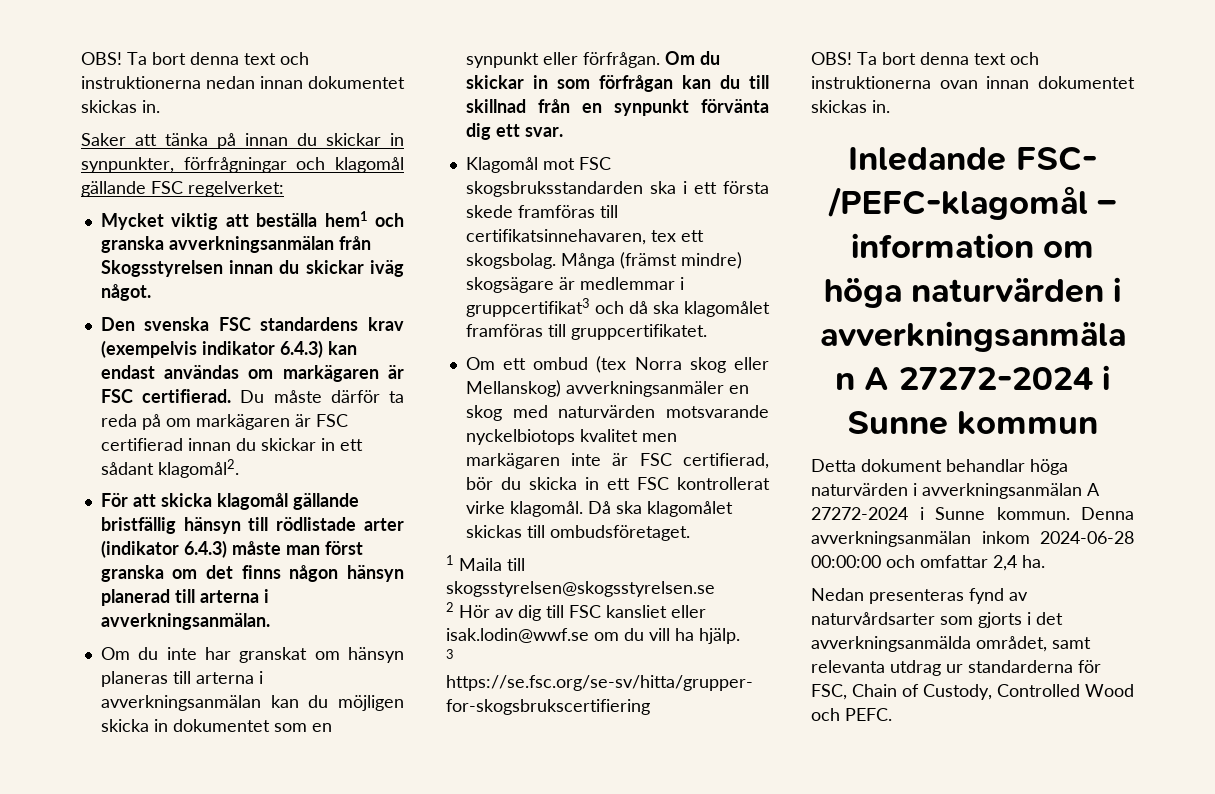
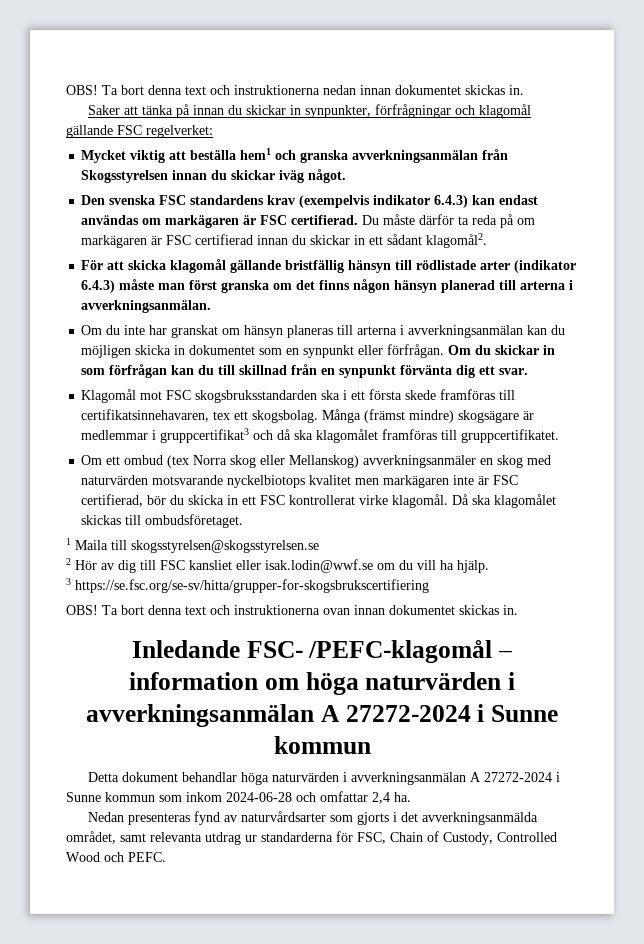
- Detta dokument behandlar höga naturvärden i avverkningsanmälan A 27272-2024 i Sunne kommun. Denna avverkningsanmälan inkom 2024-06-28 00:00:00 och omfattar 2,4 ha.
+ Detta dokument behandlar höga naturvärden i avverkningsanmälan A 27272-2024 i Sunne kommun som inkom 2024-06-28 och omfattar 2,4 ha.

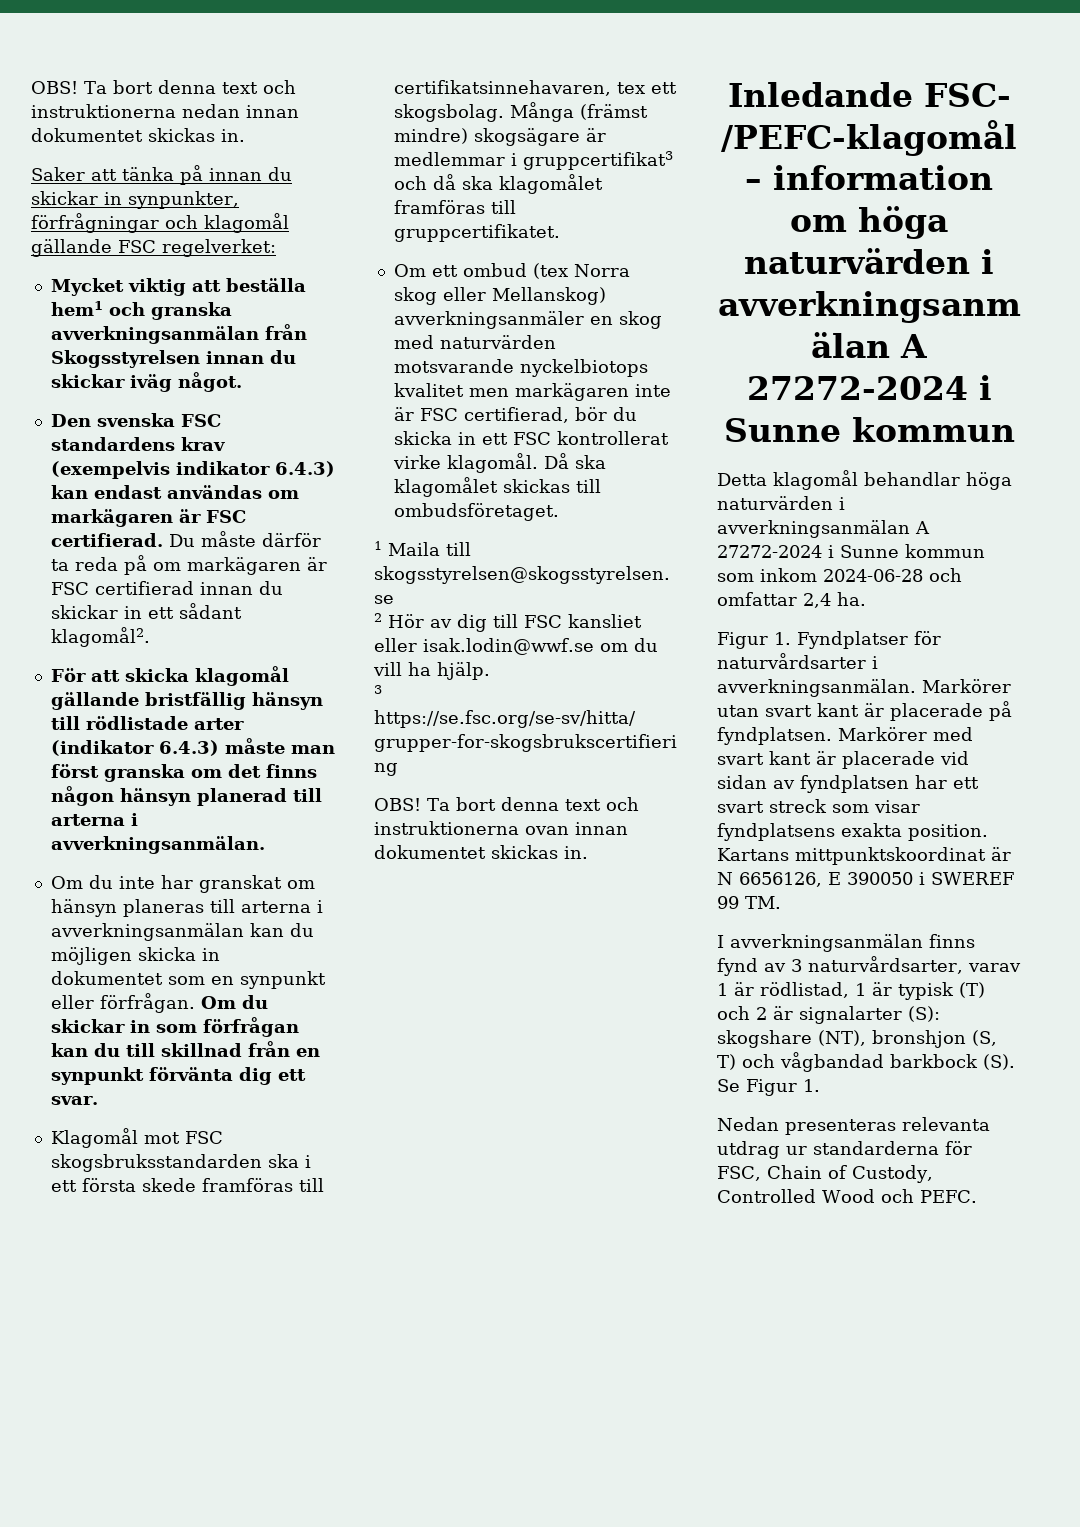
- Detta dokument behandlar höga naturvärden i avverkningsanmälan A 27272-2024 i Sunne kommun som inkom 2024-06-28 och omfattar 2,4 ha.
+ Detta klagomål behandlar höga naturvärden i avverkningsanmälan A 27272-2024 i Sunne kommun som inkom 2024-06-28 och omfattar 2,4 ha.
- Nedan presenteras fynd av naturvårdsarter som gjorts i det avverkningsanmälda området, samt relevanta utdrag ur standarderna för FSC, Chain of Custody, Controlled Wood och PEFC.
+ Figur 1. Fyndplatser för naturvårdsarter i avverkningsanmälan. Markörer utan svart kant är placerade på fyndplatsen. Markörer med svart kant är placerade vid sidan av fyndplatsen har ett svart streck som visar fyndplatsens exakta position. Kartans mittpunktskoordinat är N 6656126, E 390050 i SWEREF 99 TM.
+ I avverkningsanmälan finns fynd av 3 naturvårdsarter, varav 1 är rödlistad, 1 är typisk (T) och 2 är signalarter (S): skogshare (NT), bronshjon (S, T) och vågbandad barkbock (S). Se Figur 1.
+ Nedan presenteras relevanta utdrag ur standarderna för FSC, Chain of Custody, Controlled Wood och PEFC.

